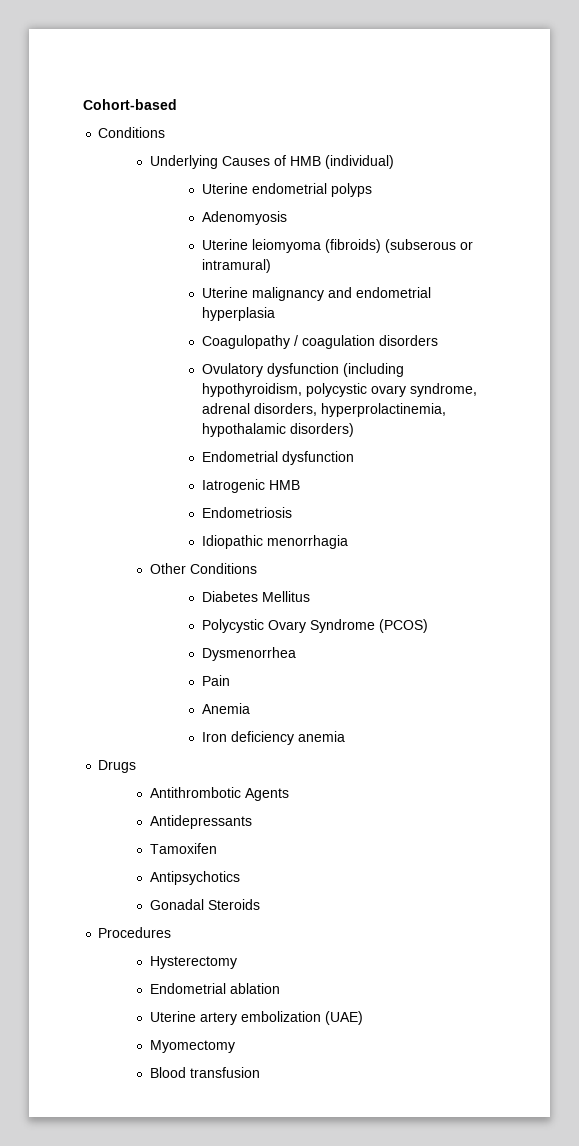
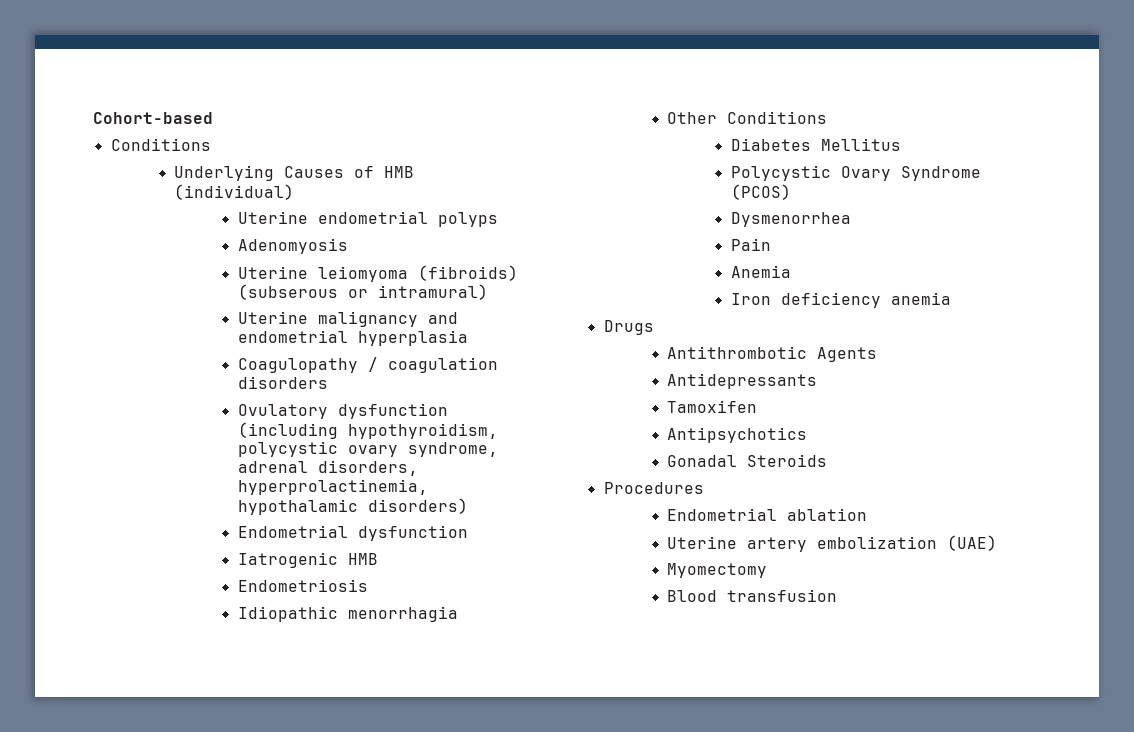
- Hysterectomy

